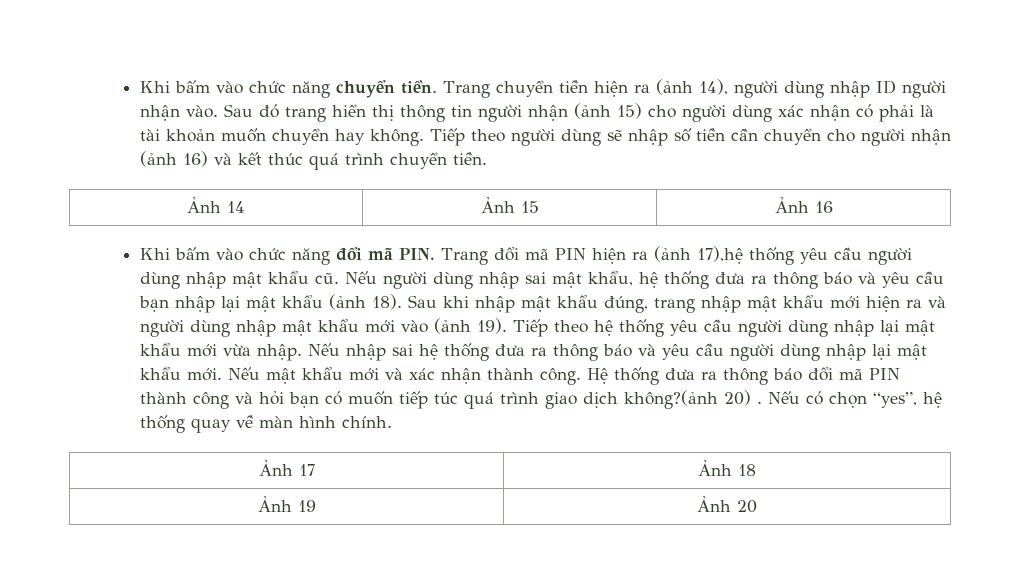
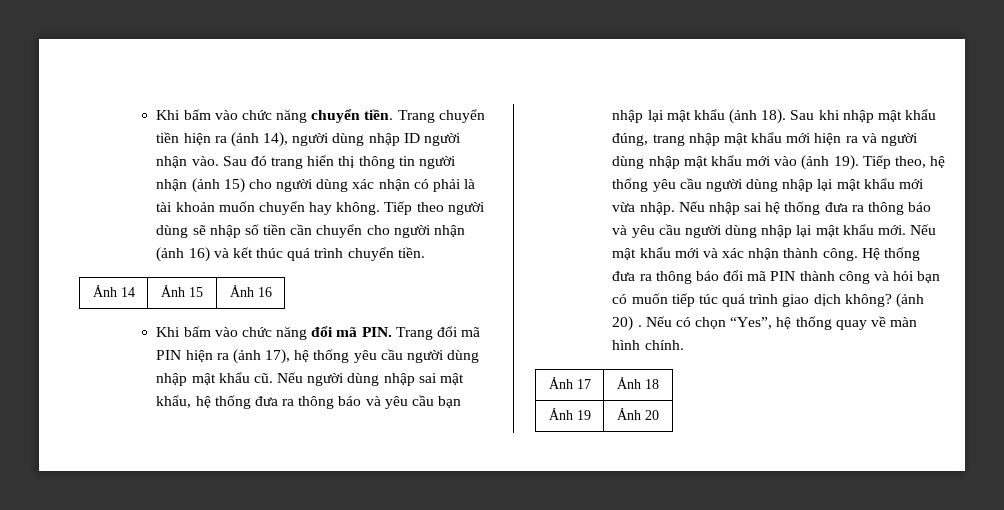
- Khi bấm vào chức năng đổi mã PIN. Trang đổi mã PIN hiện ra (ảnh 17),hệ thống yêu cầu người dùng nhập mật khẩu cũ.
+ Khi bấm vào chức năng đổi mã PIN. Trang đổi mã PIN hiện ra (ảnh 17), hệ thống yêu cầu người dùng nhập mật khẩu cũ.
- Tiếp theo hệ thống yêu cầu người dùng nhập lại mật khẩu mới vừa nhập.
+ Tiếp theo, hệ thống yêu cầu người dùng nhập lại mật khẩu mới vừa nhập.
- Hệ thống đưa ra thông báo đổi mã PIN thành công và hỏi bạn có muốn tiếp túc quá trình giao dịch không?(ảnh 20) .
+ Hệ thống đưa ra thông báo đổi mã PIN thành công và hỏi bạn có muốn tiếp túc quá trình giao dịch không? (ảnh 20) .
- Nếu có chọn “yes”, hệ thống quay về màn hình chính.
+ Nếu có chọn “Yes”, hệ thống quay về màn hình chính.

